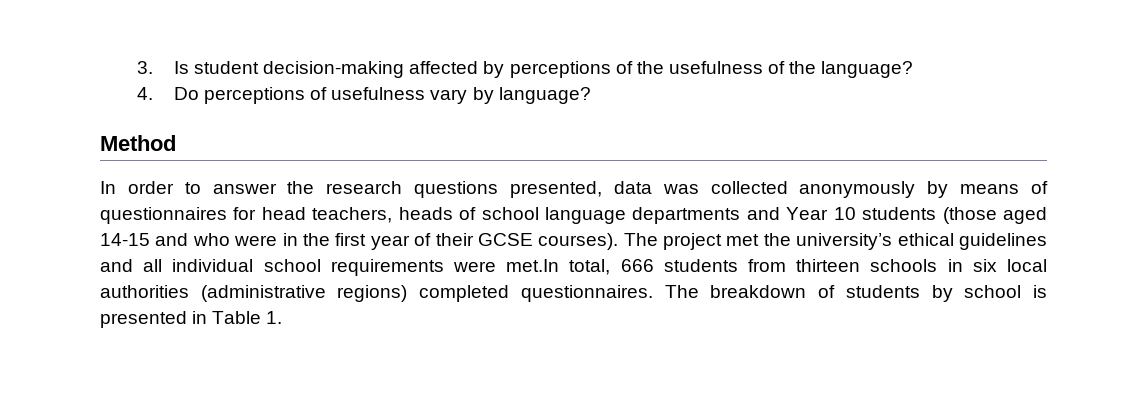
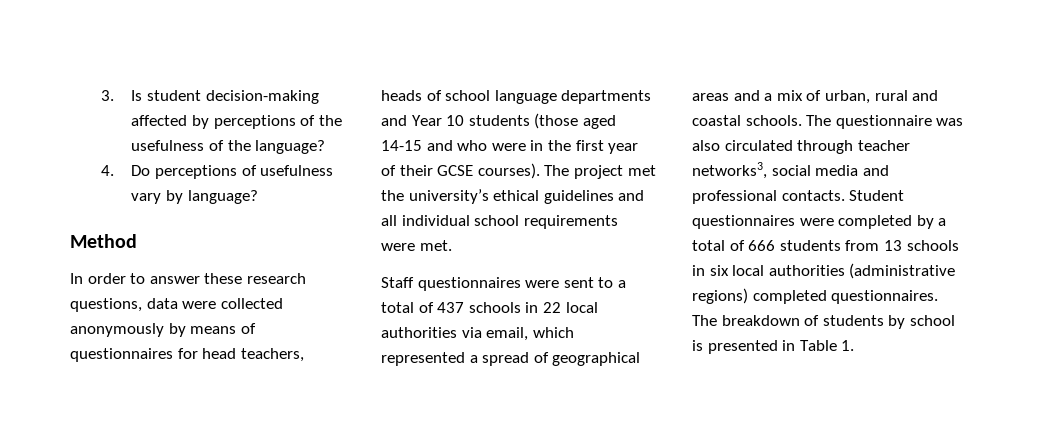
- In order to answer the research questions presented, data was collected anonymously by means of questionnaires for head teachers, heads of school language departments and Year 10 students (those aged 14-15 and who were in the first year of their GCSE courses).
+ In order to answer these research questions, data were collected anonymously by means of questionnaires for head teachers, heads of school language departments and Year 10 students (those aged 14-15 and who were in the first year of their GCSE courses).
- The project met the university’s ethical guidelines and all individual school requirements were met.In total, 666 students from thirteen schools in six local authorities (administrative regions) completed questionnaires.
+ The project met the university’s ethical guidelines and all individual school requirements were met.
+ Staff questionnaires were sent to a total of 437 schools in 22 local authorities via email, which represented a spread of geographical areas and a mix of urban, rural and coastal schools. The questionnaire was also circulated through teacher networks3, social media and professional contacts. Student questionnaires were completed by a total of 666 students from 13 schools in six local authorities (administrative regions) completed questionnaires.

